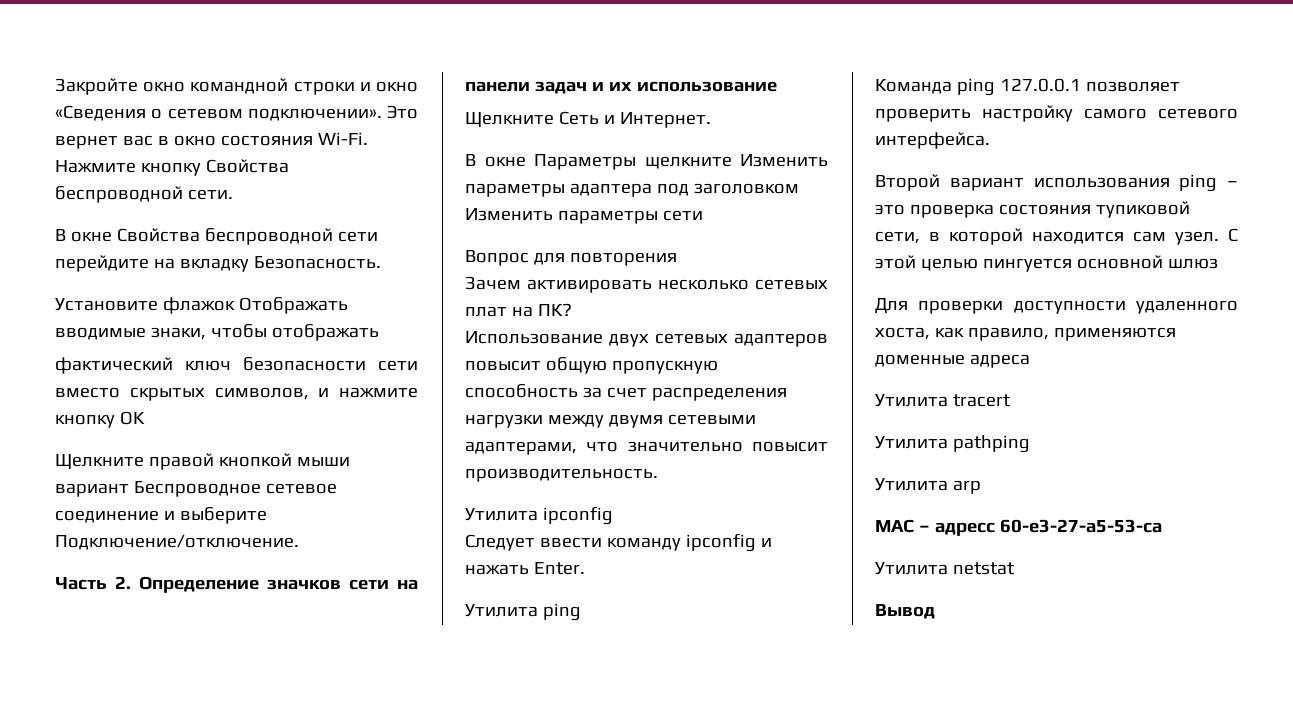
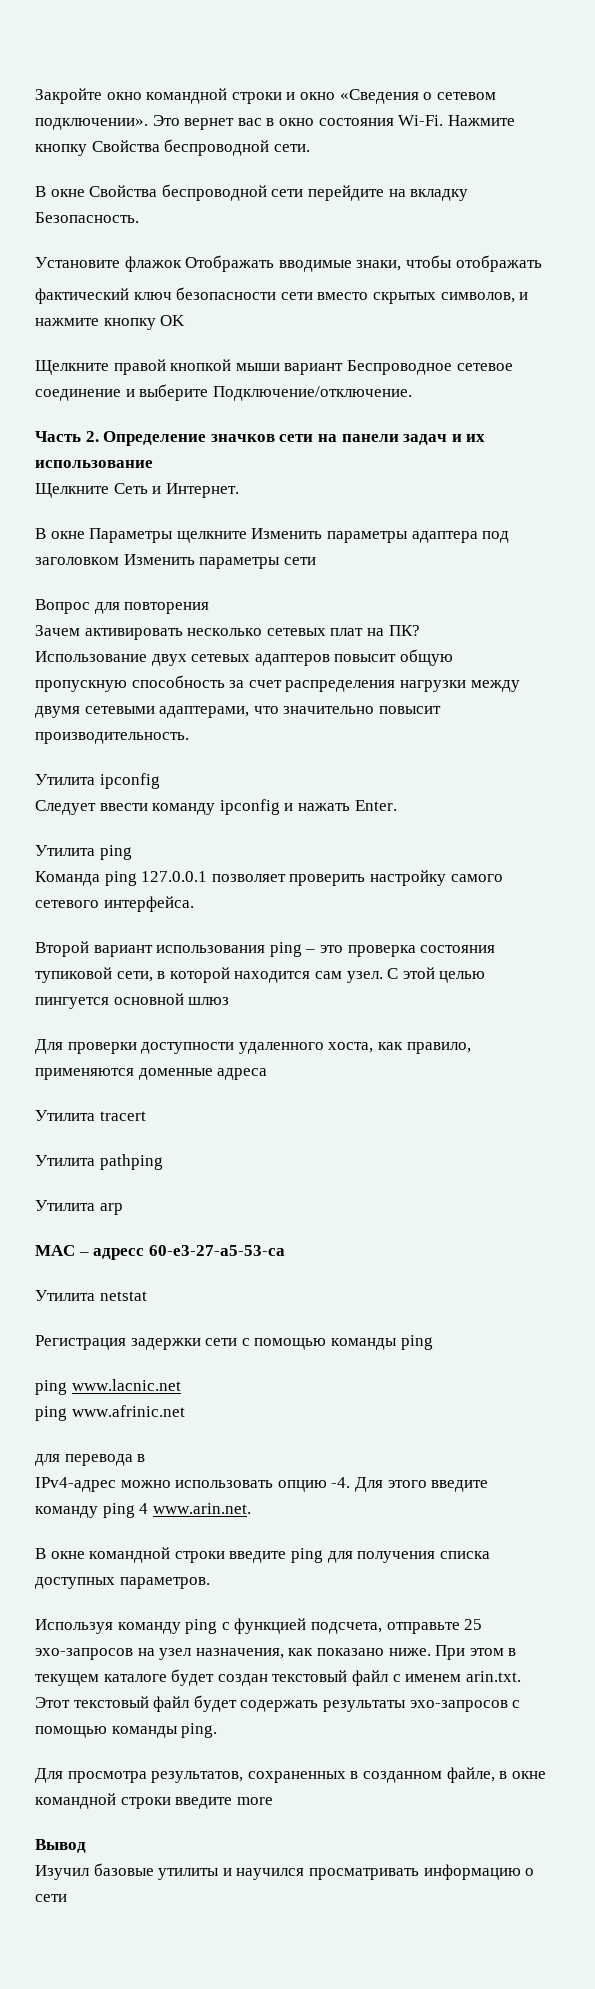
+ Регистрация задержки сети с помощью команды ping
+ ping www.lacnic.net
+ ping www.afrinic.net
+ для перевода в
+ IPv4-адрес можно использовать опцию -4. Для этого введите команду ping 4 www.arin.net.
+ В окне командной строки введите ping для получения списка доступных параметров.
+ Используя команду ping с функцией подсчета, отправьте 25 эхо-запросов на узел назначения, как показано ниже. При этом в текущем каталоге будет создан текстовый файл с именем arin.txt. Этот текстовый файл будет содержать результаты эхо-запросов с помощью команды ping.
+ Для просмотра результатов, сохраненных в созданном файле, в окне командной строки введите more
  Вывод
+ Изучил базовые утилиты и научился просматривать информацию о сети

